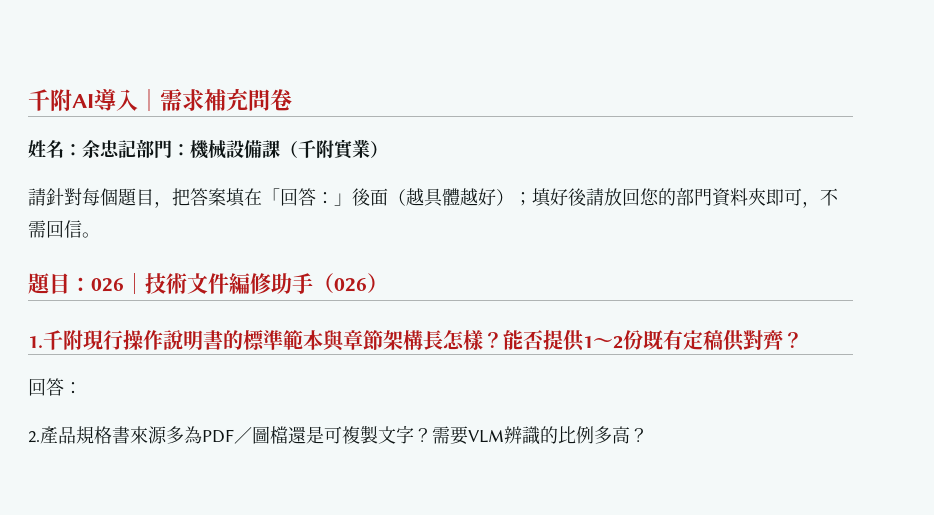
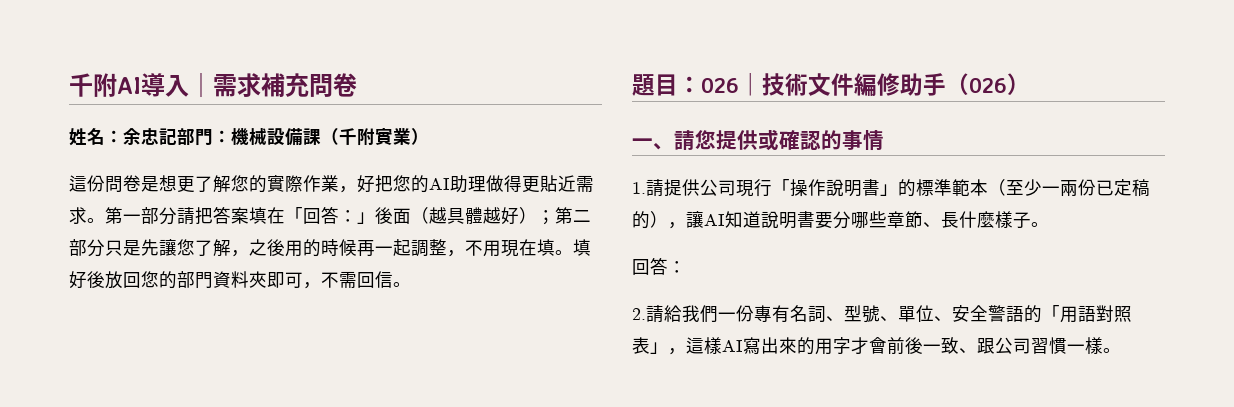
- 請針對每個題目，把答案填在「回答：」後面（越具體越好）；填好後請放回您的部門資料夾即可，不需回信。
+ 這份問卷是想更了解您的實際作業，好把您的AI助理做得更貼近需求。第一部分請把答案填在「回答：」後面（越具體越好）；第二部分只是先讓您了解，之後用的時候再一起調整，不用現在填。填好後放回您的部門資料夾即可，不需回信。
- 1.千附現行操作說明書的標準範本與章節架構長怎樣？能否提供1～2份既有定稿供對齊？
+ 一、請您提供或確認的事情
+ 1.請提供公司現行「操作說明書」的標準範本（至少一兩份已定稿的），讓AI知道說明書要分哪些章節、長什麼樣子。
  回答：
- 2.產品規格書來源多為PDF／圖檔還是可複製文字？需要VLM辨識的比例多高？
+ 2.請給我們一份專有名詞、型號、單位、安全警語的「用語對照表」，這樣AI寫出來的用字才會前後一致、跟公司習慣一樣。

